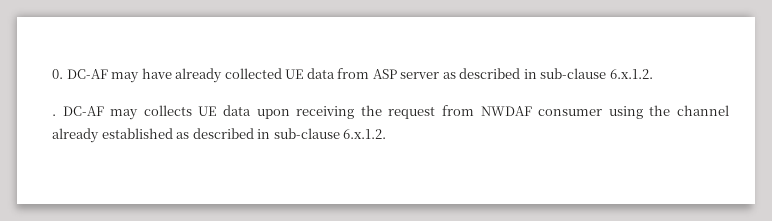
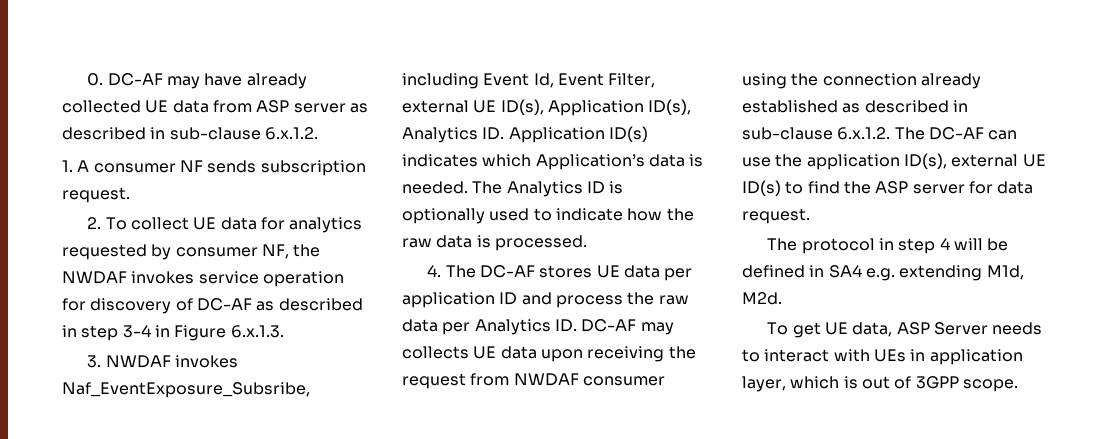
- . DC-AF may collects UE data upon receiving the request from NWDAF consumer using the channel already established as described in sub-clause 6.x.1.2.
+ 1. A consumer NF sends subscription request.
+ 2. To collect UE data for analytics requested by consumer NF, the NWDAF invokes service operation for discovery of DC-AF as described in step 3-4 in Figure 6.x.1.3.
+ 3. NWDAF invokes Naf_EventExposure_Subsribe, including Event Id, Event Filter, external UE ID(s), Application ID(s), Analytics ID. Application ID(s) indicates which Application’s data is needed. The Analytics ID is optionally used to indicate how the raw data is processed.
+ 4. The DC-AF stores UE data per application ID and process the raw data per Analytics ID. DC-AF may collects UE data upon receiving the request from NWDAF consumer using the connection already established as described in sub-clause 6.x.1.2. The DC-AF can use the application ID(s), external UE ID(s) to find the ASP server for data request.
+ The protocol in step 4 will be defined in SA4 e.g. extending M1d, M2d.
+ To get UE data, ASP Server needs to interact with UEs in application layer, which is out of 3GPP scope.

